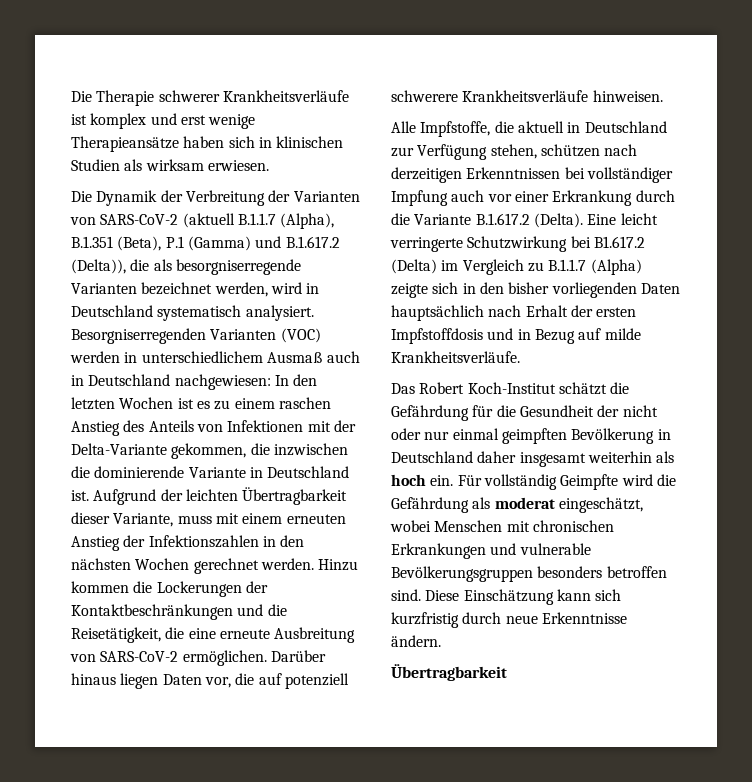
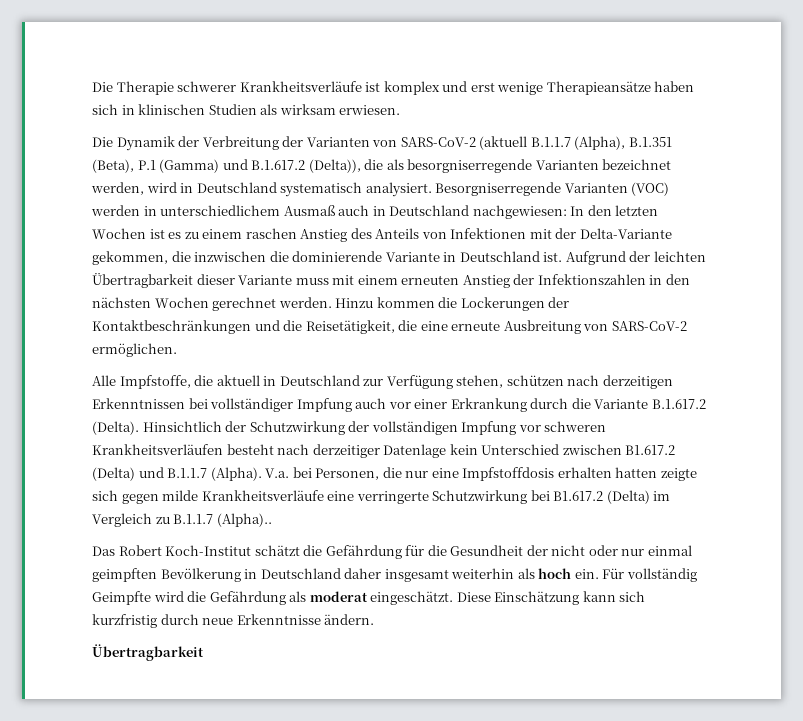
- Besorgniserregenden Varianten (VOC) werden in unterschiedlichem Ausmaß auch in Deutschland nachgewiesen: In den letzten Wochen ist es zu einem raschen Anstieg des Anteils von Infektionen mit der Delta-Variante gekommen, die inzwischen die dominierende Variante in Deutschland ist.
+ Besorgniserregende Varianten (VOC) werden in unterschiedlichem Ausmaß auch in Deutschland nachgewiesen: In den letzten Wochen ist es zu einem raschen Anstieg des Anteils von Infektionen mit der Delta-Variante gekommen, die inzwischen die dominierende Variante in Deutschland ist.
- Aufgrund der leichten Übertragbarkeit dieser Variante, muss mit einem erneuten Anstieg der Infektionszahlen in den nächsten Wochen gerechnet werden.
+ Aufgrund der leichten Übertragbarkeit dieser Variante muss mit einem erneuten Anstieg der Infektionszahlen in den nächsten Wochen gerechnet werden.
- Darüber hinaus liegen Daten vor, die auf potenziell schwerere Krankheitsverläufe hinweisen.
- Eine leicht verringerte Schutzwirkung bei B1.617.2 (Delta) im Vergleich zu B.1.1.7 (Alpha) zeigte sich in den bisher vorliegenden Daten hauptsächlich nach Erhalt der ersten Impfstoffdosis und in Bezug auf milde Krankheitsverläufe.
+ Hinsichtlich der Schutzwirkung der vollständigen Impfung vor schweren Krankheitsverläufen besteht nach derzeitiger Datenlage kein Unterschied zwischen B1.617.2 (Delta) und B.1.1.7 (Alpha). V.a. bei Personen, die nur eine Impfstoffdosis erhalten hatten zeigte sich gegen milde Krankheitsverläufe eine verringerte Schutzwirkung bei B1.617.2 (Delta) im Vergleich zu B.1.1.7 (Alpha)..
- Für vollständig Geimpfte wird die Gefährdung als moderat eingeschätzt, wobei Menschen mit chronischen Erkrankungen und vulnerable Bevölkerungsgruppen besonders betroffen sind.
+ Für vollständig Geimpfte wird die Gefährdung als moderat eingeschätzt.

